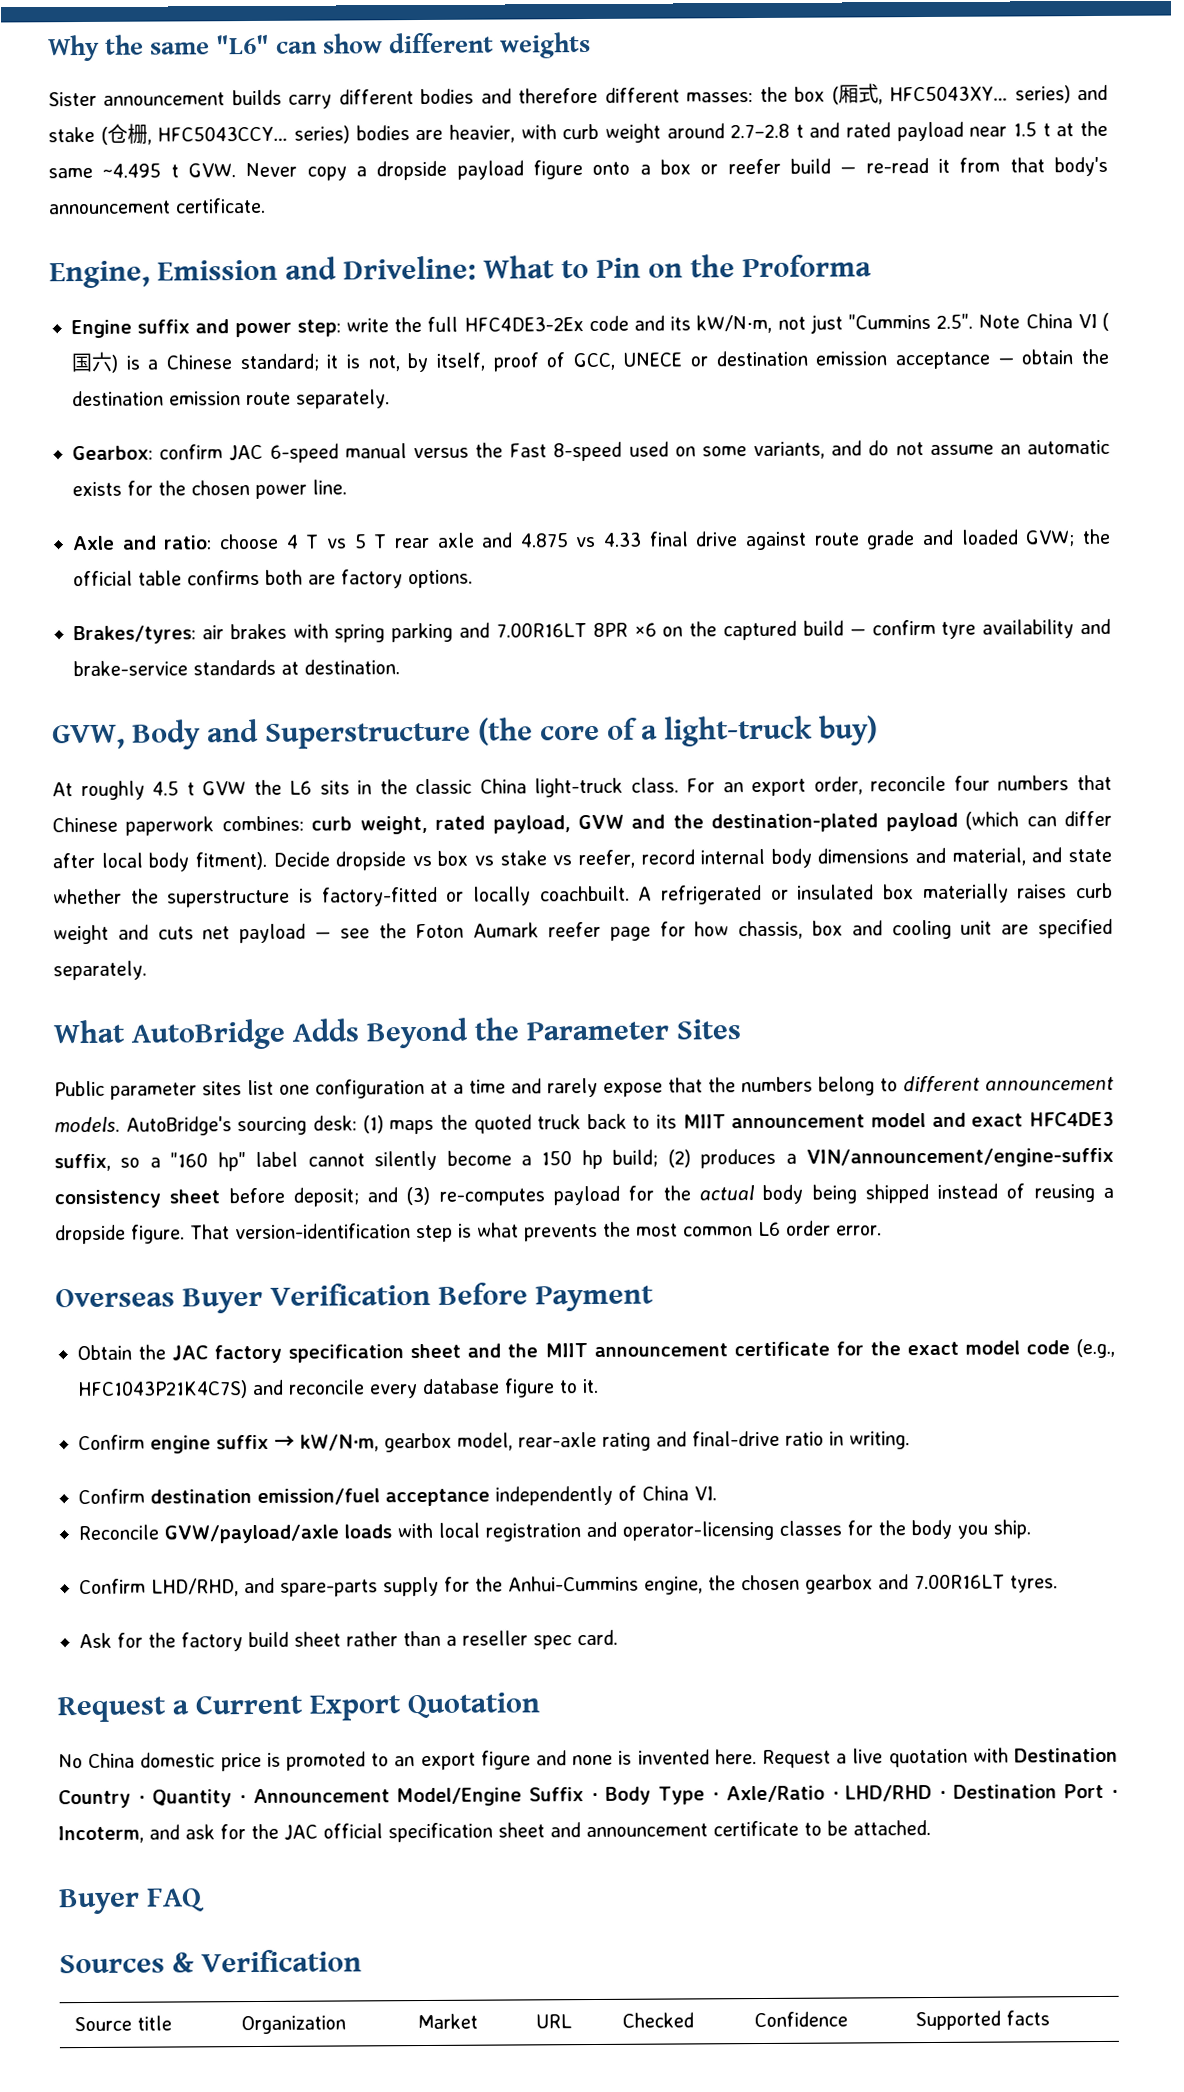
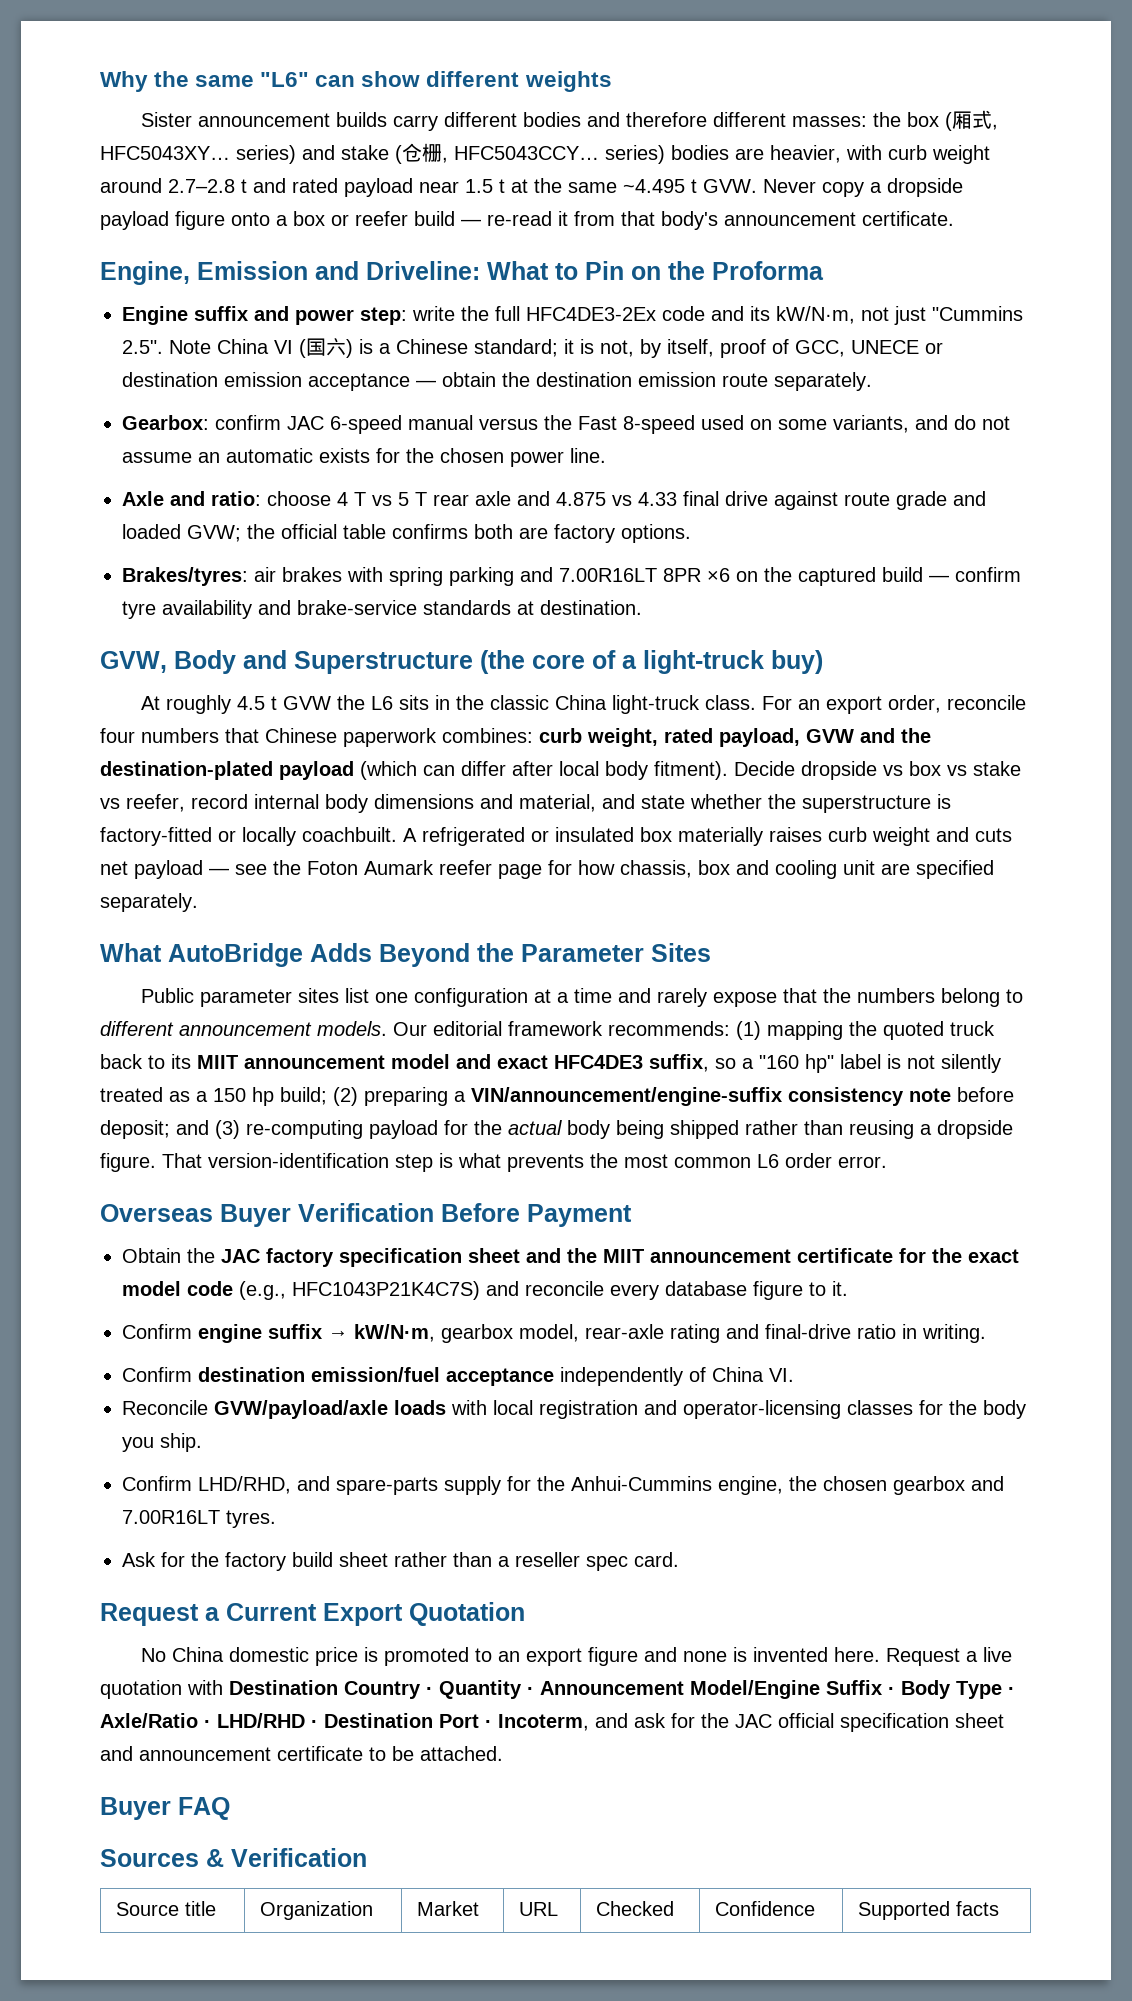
- AutoBridge's sourcing desk: (1) maps the quoted truck back to its MIIT announcement model and exact HFC4DE3 suffix, so a "160 hp" label cannot silently become a 150 hp build; (2) produces a VIN/announcement/engine-suffix consistency sheet before deposit; and (3) re-computes payload for the actual body being shipped instead of reusing a dropside figure.
+ Our editorial framework recommends: (1) mapping the quoted truck back to its MIIT announcement model and exact HFC4DE3 suffix, so a "160 hp" label is not silently treated as a 150 hp build; (2) preparing a VIN/announcement/engine-suffix consistency note before deposit; and (3) re-computing payload for the actual body being shipped rather than reusing a dropside figure.

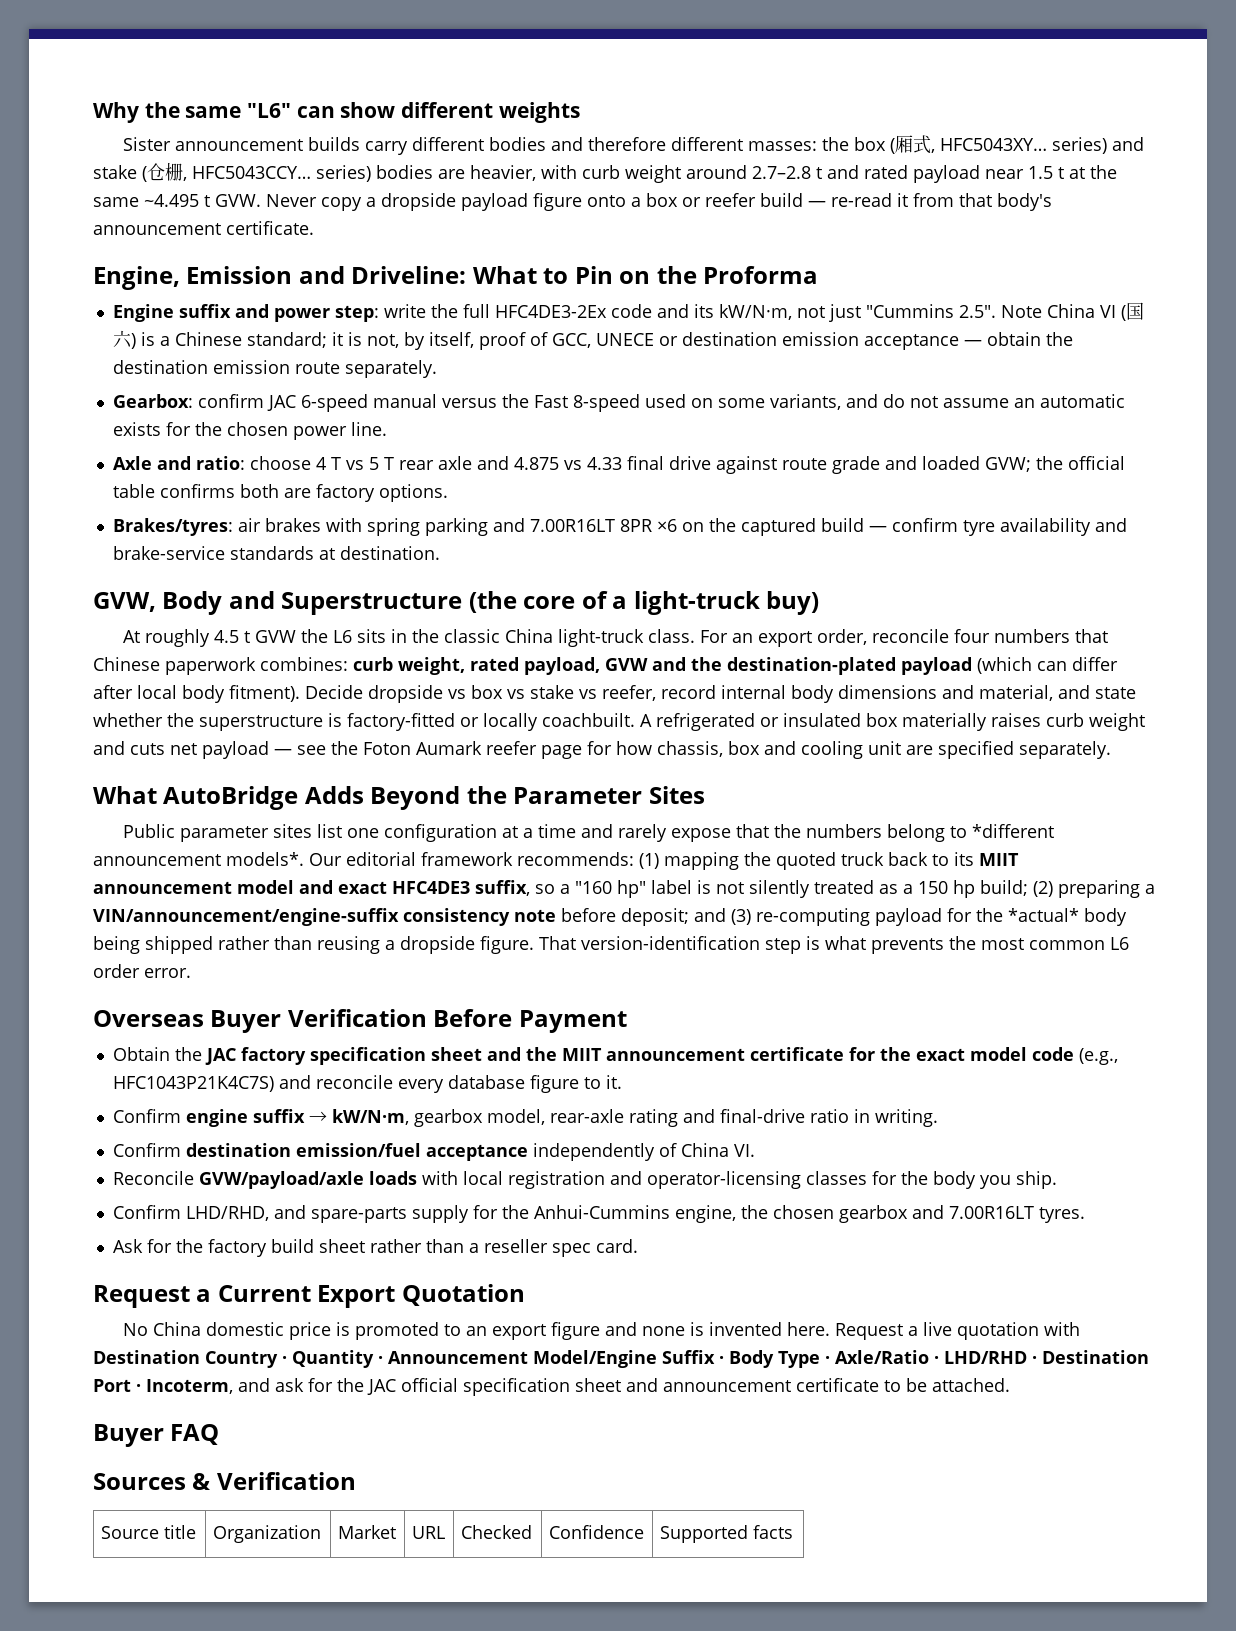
- Public parameter sites list one configuration at a time and rarely expose that the numbers belong to different announcement models.
+ Public parameter sites list one configuration at a time and rarely expose that the numbers belong to *different announcement models*.
- Our editorial framework recommends: (1) mapping the quoted truck back to its MIIT announcement model and exact HFC4DE3 suffix, so a "160 hp" label is not silently treated as a 150 hp build; (2) preparing a VIN/announcement/engine-suffix consistency note before deposit; and (3) re-computing payload for the actual body being shipped rather than reusing a dropside figure.
+ Our editorial framework recommends: (1) mapping the quoted truck back to its MIIT announcement model and exact HFC4DE3 suffix, so a "160 hp" label is not silently treated as a 150 hp build; (2) preparing a VIN/announcement/engine-suffix consistency note before deposit; and (3) re-computing payload for the *actual* body being shipped rather than reusing a dropside figure.

